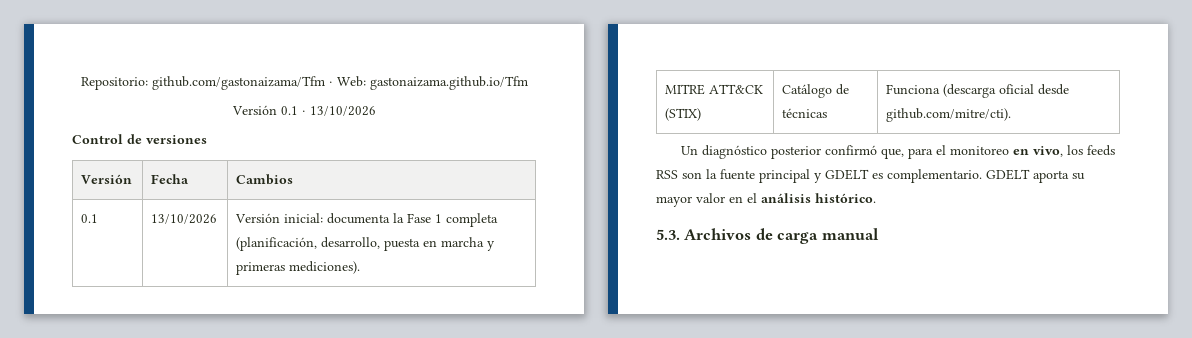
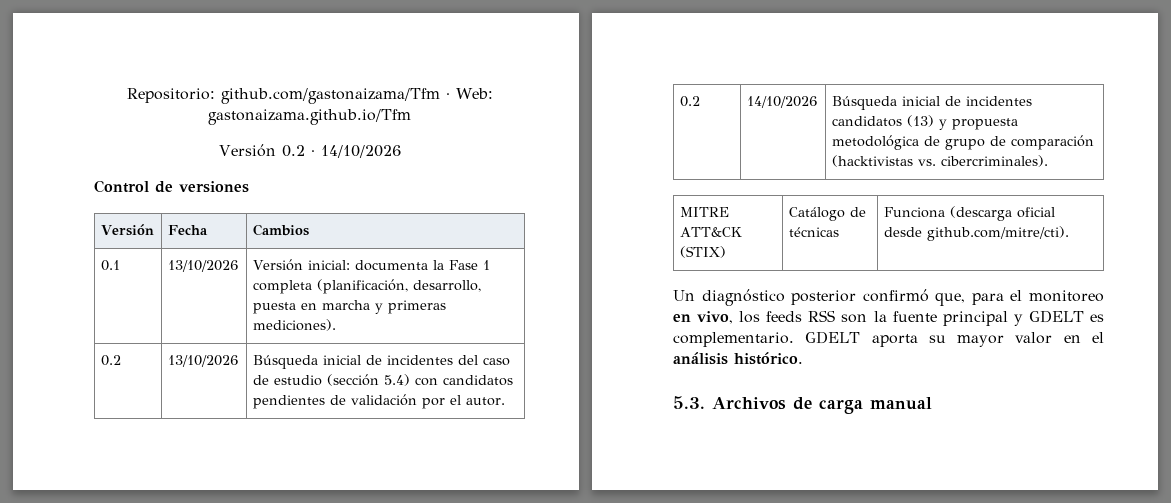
- Versión 0.1 · 13/10/2026
+ Versión 0.2 · 14/10/2026
+ 0.2 | 13/10/2026 | Búsqueda inicial de incidentes del caso de estudio (sección 5.4) con candidatos pendientes de validación por el autor.
+ 0.2 | 14/10/2026 | Búsqueda inicial de incidentes candidatos (13) y propuesta metodológica de grupo de comparación (hacktivistas vs. cibercriminales).

